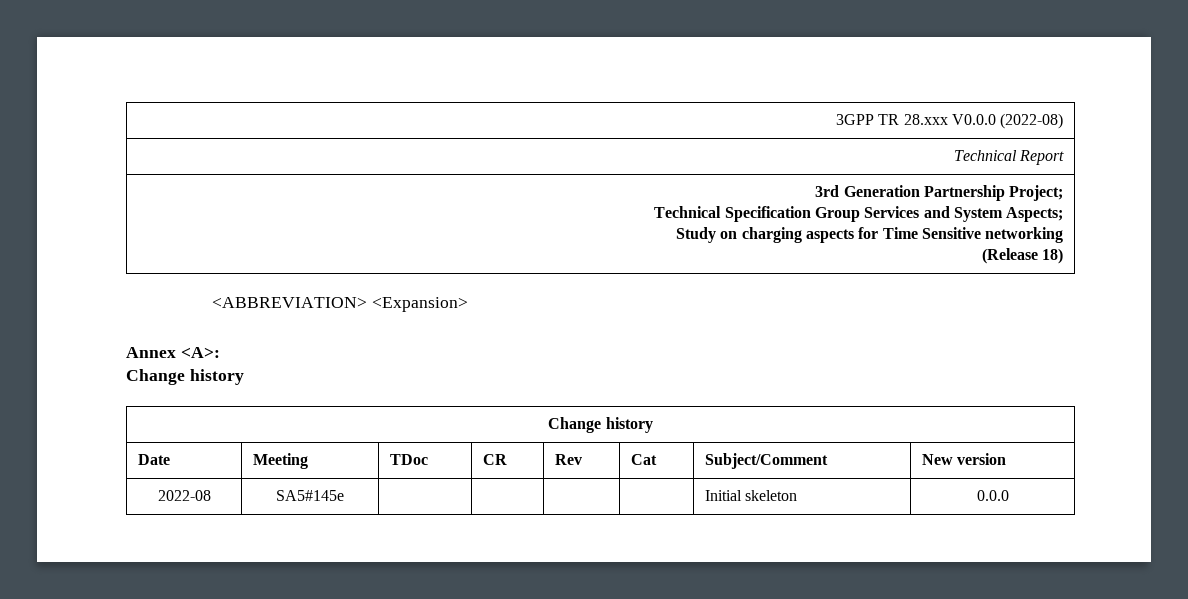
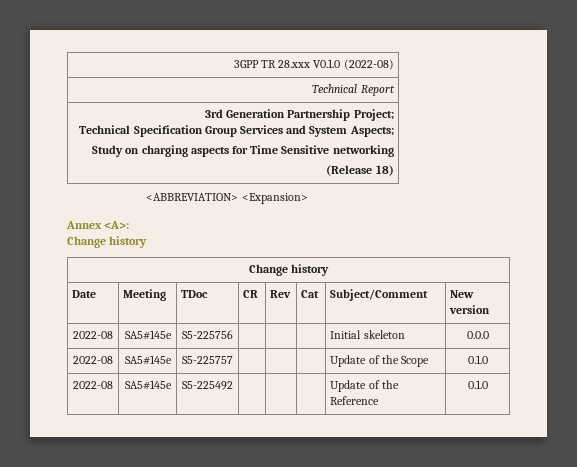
- 3GPP TR 28.xxx V0.0.0 (2022-08)
+ 3GPP TR 28.xxx V0.1.0 (2022-08)
- 2022-08 | SA5#145e | | | | | Initial skeleton | 0.0.0
+ 2022-08 | SA5#145e | S5-225756 | | | | Initial skeleton | 0.0.0
+ 2022-08 | SA5#145e | S5-225757 | | | | Update of the Scope | 0.1.0
+ 2022-08 | SA5#145e | S5-225492 | | | | Update of the Reference | 0.1.0

